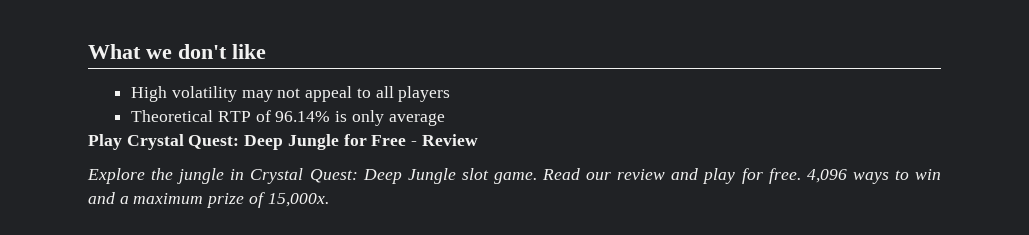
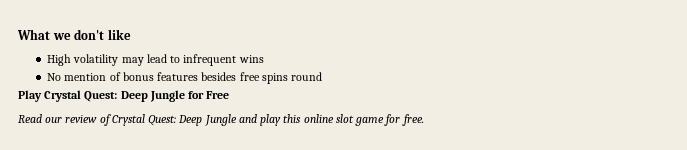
- High volatility may not appeal to all players
- Theoretical RTP of 96.14% is only average
+ High volatility may lead to infrequent wins
+ No mention of bonus features besides free spins round
- Play Crystal Quest: Deep Jungle for Free - Review
- Explore the jungle in Crystal Quest: Deep Jungle slot game. Read our review and play for free. 4,096 ways to win and a maximum prize of 15,000x.
+ Play Crystal Quest: Deep Jungle for Free
+ Read our review of Crystal Quest: Deep Jungle and play this online slot game for free.

